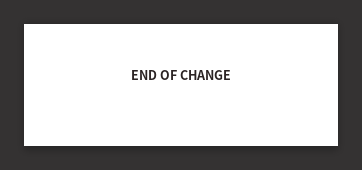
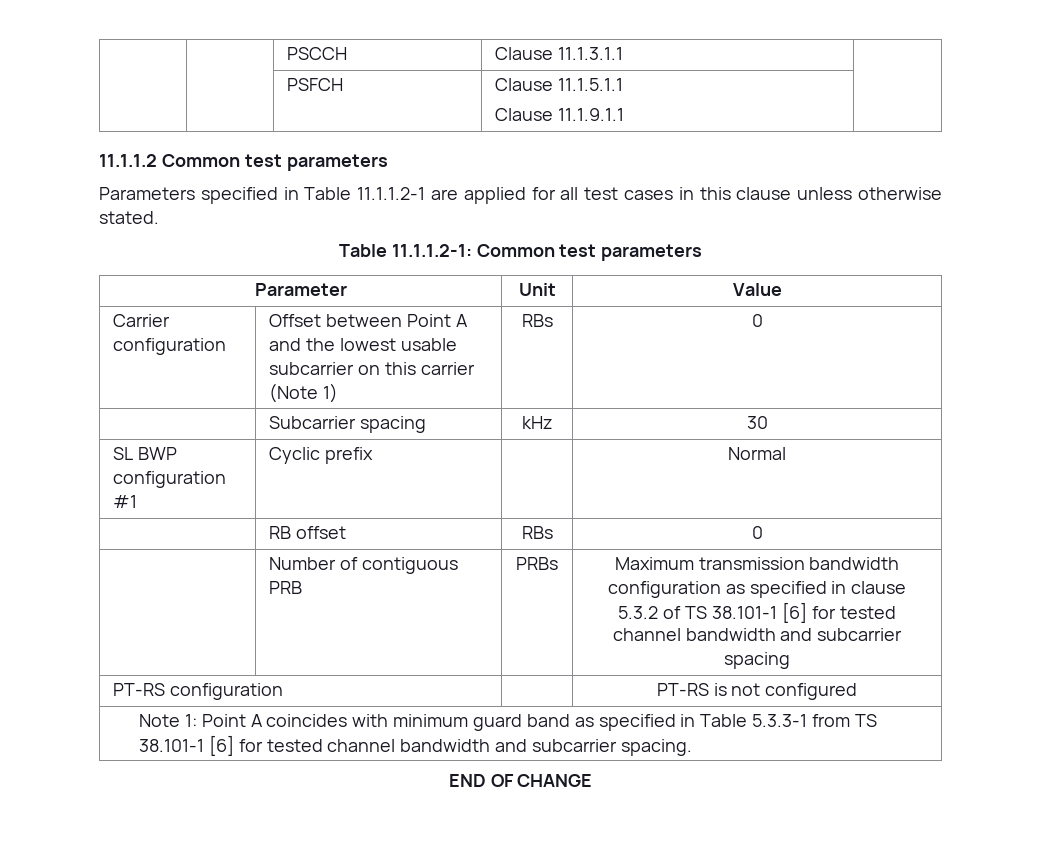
+ | | PSCCH | Clause 11.1.3.1.1 |
+ | | PSFCH | Clause 11.1.5.1.1
+ Clause 11.1.9.1.1 |
+ 11.1.1.2 Common test parameters
+ Parameters specified in Table 11.1.1.2-1 are applied for all test cases in this clause unless otherwise stated.
+ Table 11.1.1.2-1: Common test parameters
+ Parameter | Unit | Value
+ Carrier configuration | Offset between Point A and the lowest usable subcarrier on this carrier (Note 1) | RBs | 0
+ | Subcarrier spacing | kHz | 30
+ SL BWP configuration #1 | Cyclic prefix | | Normal
+ | RB offset | RBs | 0
+ | Number of contiguous PRB | PRBs | Maximum transmission bandwidth configuration as specified in clause 5.3.2 of TS 38.101-1 [6] for tested channel bandwidth and subcarrier spacing
+ PT-RS configuration | | PT-RS is not configured
+ Note 1: Point A coincides with minimum guard band as specified in Table 5.3.3-1 from TS 38.101-1 [6] for tested channel bandwidth and subcarrier spacing.

